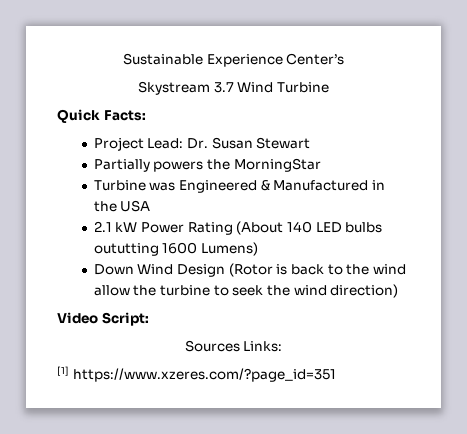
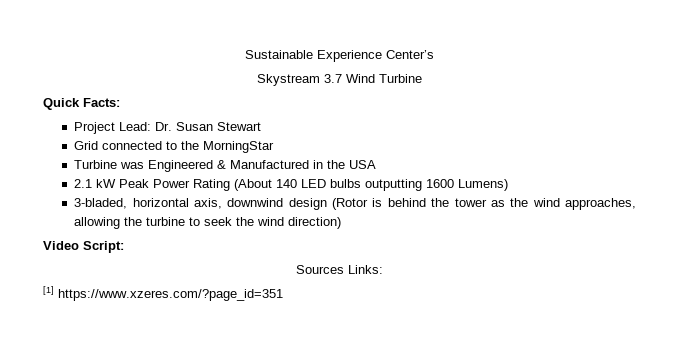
- Partially powers the MorningStar
+ Grid connected to the MorningStar
- 2.1 kW Power Rating (About 140 LED bulbs oututting 1600 Lumens)
+ 2.1 kW Peak Power Rating (About 140 LED bulbs outputting 1600 Lumens)
- Down Wind Design (Rotor is back to the wind allow the turbine to seek the wind direction)
+ 3-bladed, horizontal axis, downwind design (Rotor is behind the tower as the wind approaches, allowing the turbine to seek the wind direction)

